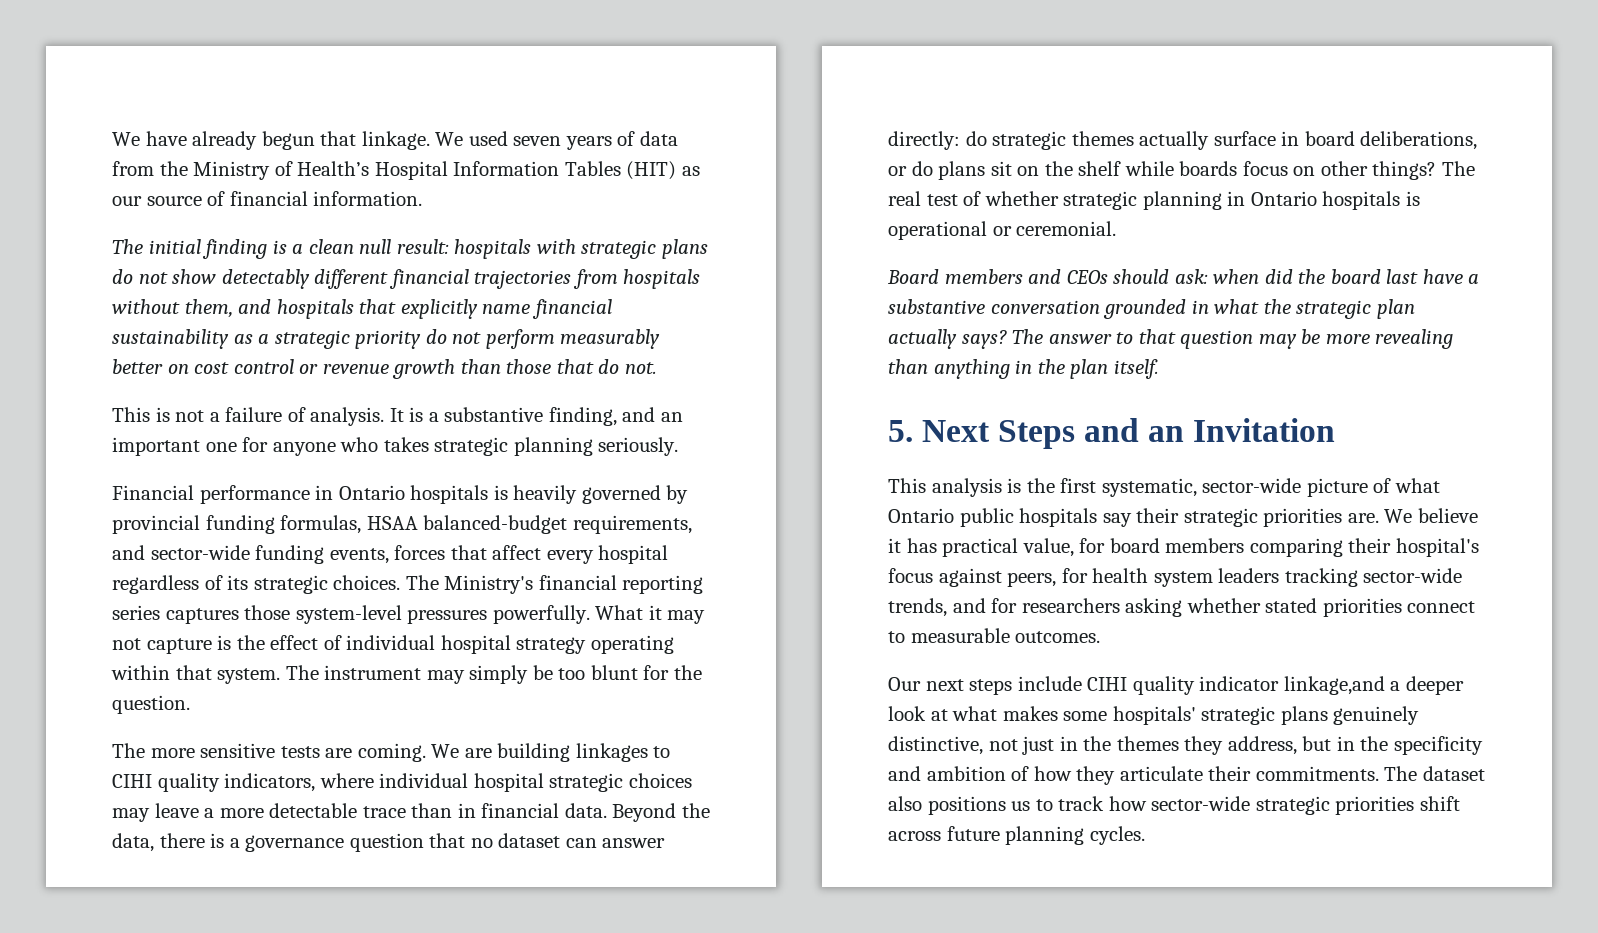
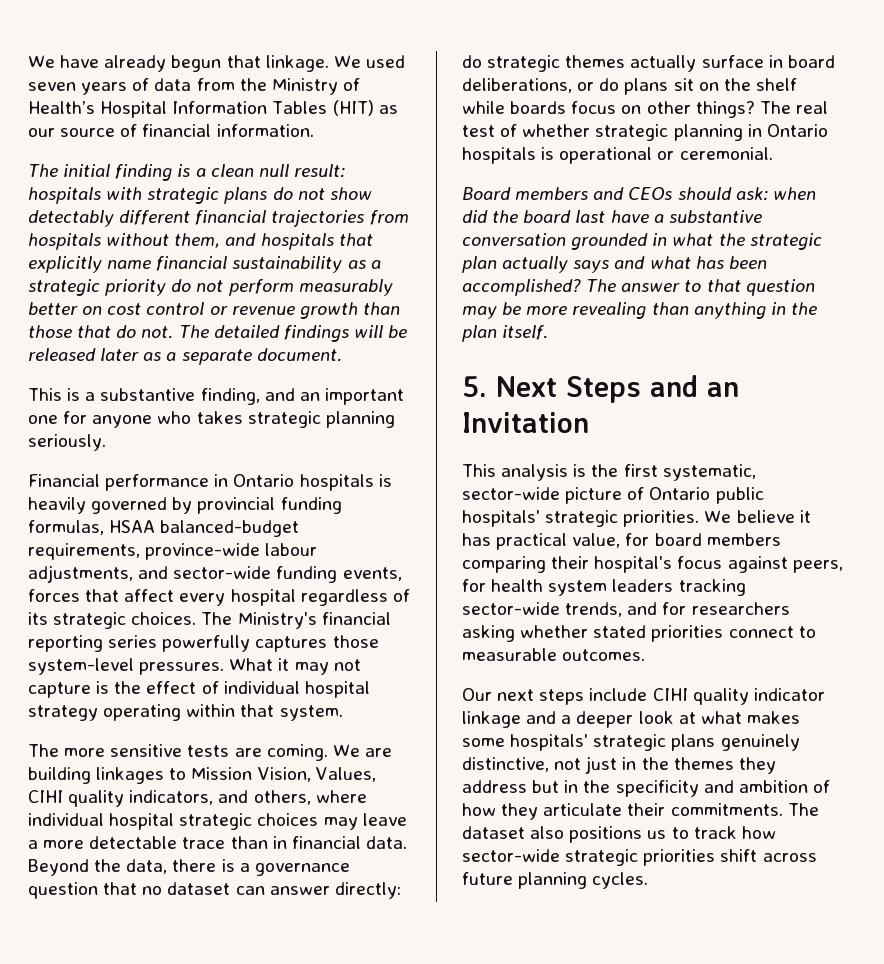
- hospitals with strategic plans do not show detectably different financial trajectories from hospitals without them, and hospitals that explicitly name financial sustainability as a strategic priority do not perform measurably better on cost control or revenue growth than those that do not.
- This is not a failure of analysis. It is a substantive finding, and an important one for anyone who takes strategic planning seriously.
+ hospitals with strategic plans do not show detectably different financial trajectories from hospitals without them, and hospitals that explicitly name financial sustainability as a strategic priority do not perform measurably better on cost control or revenue growth than those that do not. The detailed findings will be released later as a separate document.
+ This is a substantive finding, and an important one for anyone who takes strategic planning seriously.
- Financial performance in Ontario hospitals is heavily governed by provincial funding formulas, HSAA balanced-budget requirements, and sector-wide funding events, forces that affect every hospital regardless of its strategic choices.
+ Financial performance in Ontario hospitals is heavily governed by provincial funding formulas, HSAA balanced-budget requirements, province-wide labour adjustments, and sector-wide funding events, forces that affect every hospital regardless of its strategic choices.
- The Ministry's financial reporting series captures those system-level pressures powerfully.
+ The Ministry's financial reporting series powerfully captures those system-level pressures.
- The instrument may simply be too blunt for the question.
- We are building linkages to CIHI quality indicators, where individual hospital strategic choices may leave a more detectable trace than in financial data.
+ We are building linkages to Mission Vision, Values, CIHI quality indicators, and others, where individual hospital strategic choices may leave a more detectable trace than in financial data.
- Board members and CEOs should ask: when did the board last have a substantive conversation grounded in what the strategic plan actually says?
+ Board members and CEOs should ask: when did the board last have a substantive conversation grounded in what the strategic plan actually says and what has been accomplished?
- This analysis is the first systematic, sector-wide picture of what Ontario public hospitals say their strategic priorities are.
+ This analysis is the first systematic, sector-wide picture of Ontario public hospitals' strategic priorities.
- Our next steps include CIHI quality indicator linkage,and a deeper look at what makes some hospitals' strategic plans genuinely distinctive, not just in the themes they address, but in the specificity and ambition of how they articulate their commitments.
+ Our next steps include CIHI quality indicator linkage and a deeper look at what makes some hospitals' strategic plans genuinely distinctive, not just in the themes they address but in the specificity and ambition of how they articulate their commitments.

